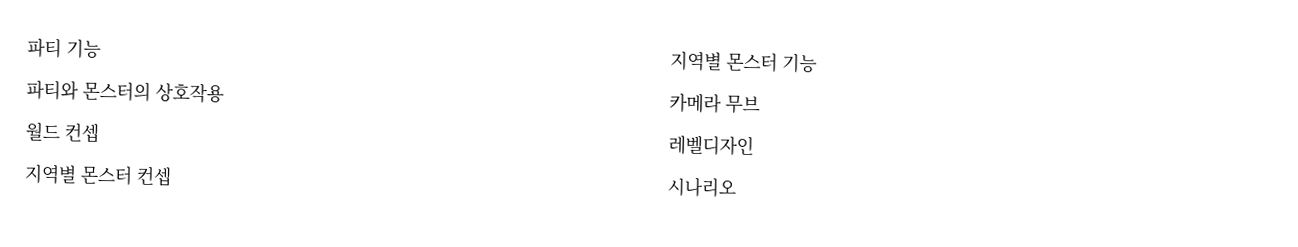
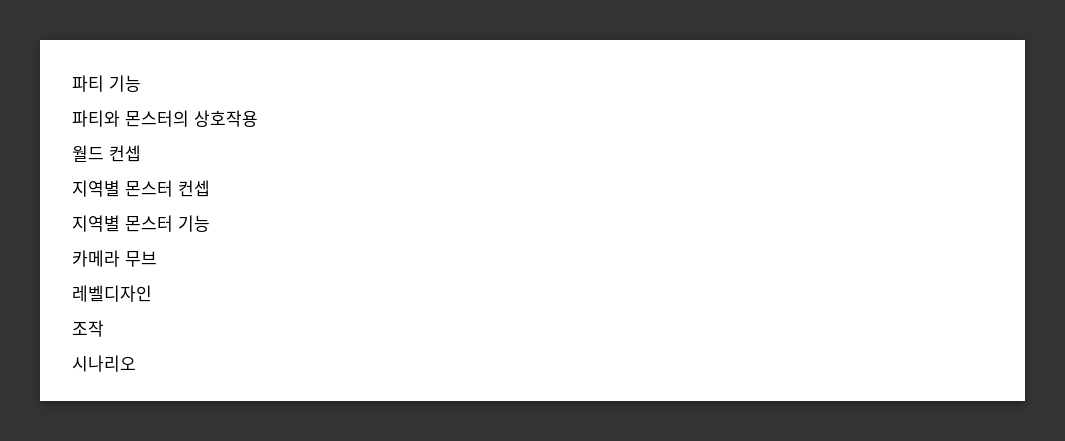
+ 조작

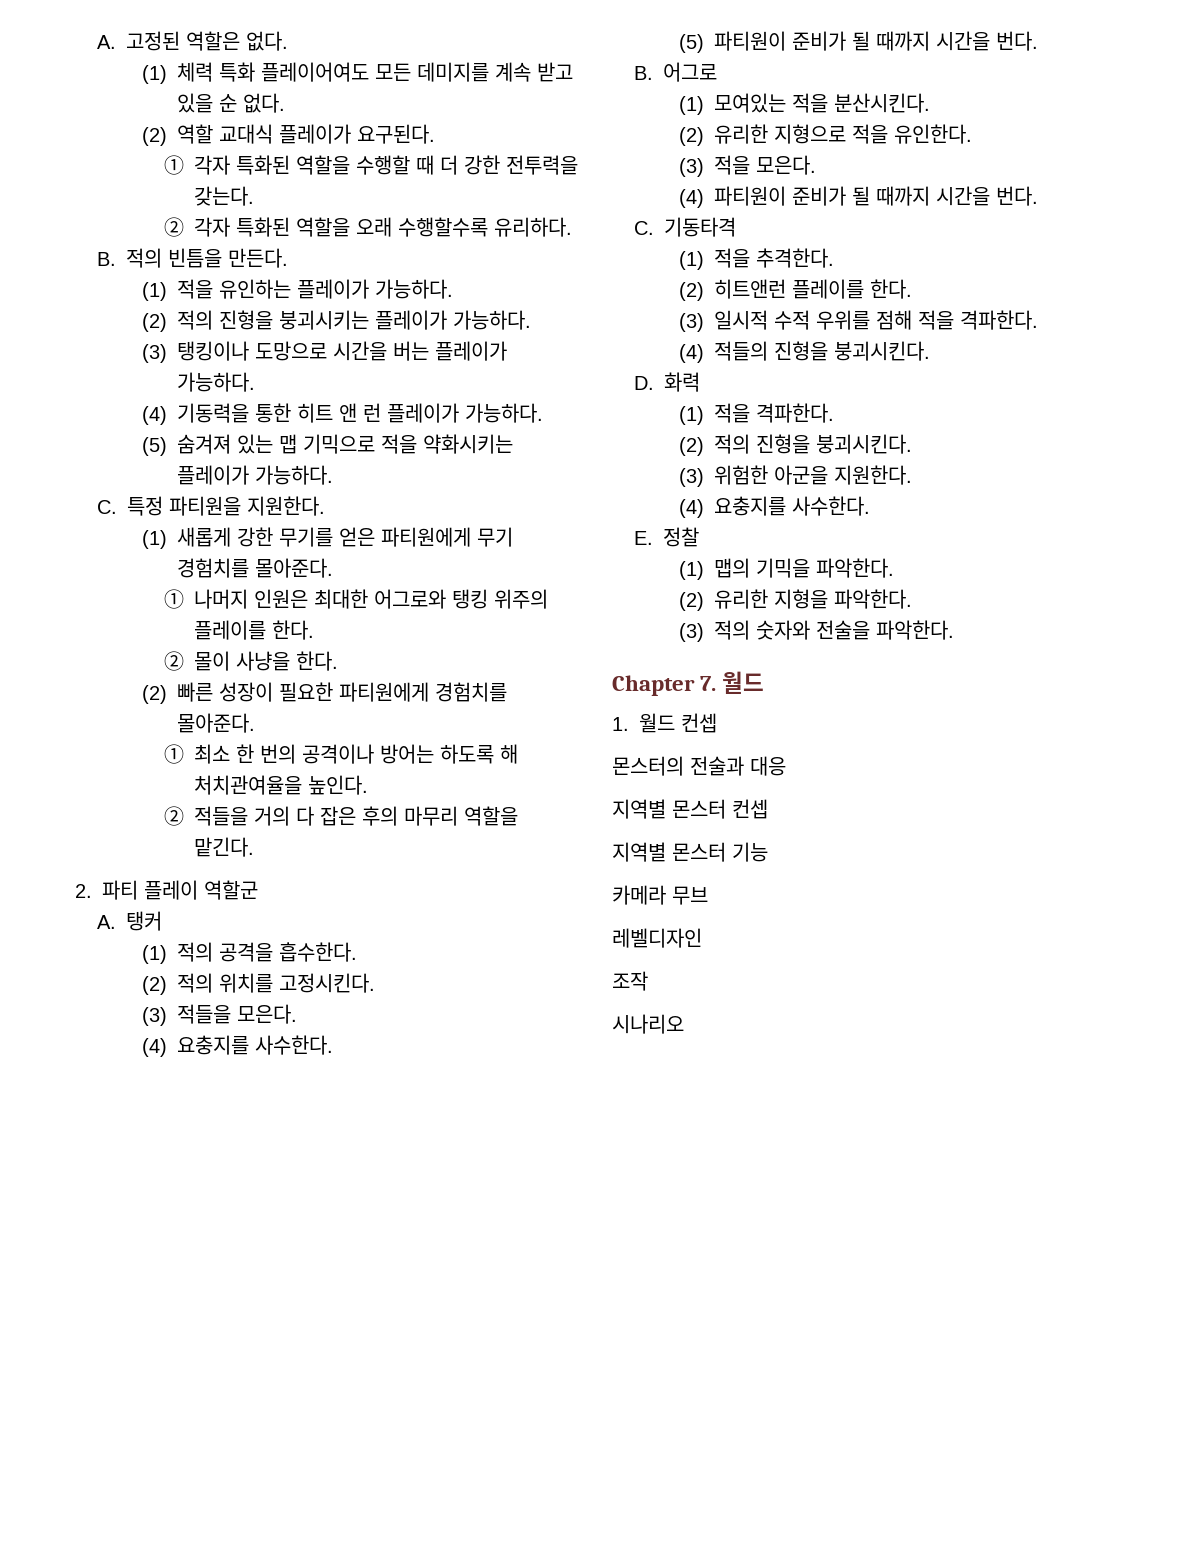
- 파티 기능
- 파티와 몬스터의 상호작용
- 월드 컨셉
+ A. 고정된 역할은 없다.
+ (1) 체력 특화 플레이어여도 모든 데미지를 계속 받고 있을 순 없다.
+ (2) 역할 교대식 플레이가 요구된다.
+ ① 각자 특화된 역할을 수행할 때 더 강한 전투력을 갖는다.
+ ② 각자 특화된 역할을 오래 수행할수록 유리하다.
+ B. 적의 빈틈을 만든다.
+ (1) 적을 유인하는 플레이가 가능하다.
+ (2) 적의 진형을 붕괴시키는 플레이가 가능하다.
+ (3) 탱킹이나 도망으로 시간을 버는 플레이가 가능하다.
+ (4) 기동력을 통한 히트 앤 런 플레이가 가능하다.
+ (5) 숨겨져 있는 맵 기믹으로 적을 약화시키는 플레이가 가능하다.
+ C. 특정 파티원을 지원한다.
+ (1) 새롭게 강한 무기를 얻은 파티원에게 무기 경험치를 몰아준다.
+ ① 나머지 인원은 최대한 어그로와 탱킹 위주의 플레이를 한다.
+ ② 몰이 사냥을 한다.
+ (2) 빠른 성장이 필요한 파티원에게 경험치를 몰아준다.
+ ① 최소 한 번의 공격이나 방어는 하도록 해 처치관여율을 높인다.
+ ② 적들을 거의 다 잡은 후의 마무리 역할을 맡긴다.
+ 2. 파티 플레이 역할군
+ A. 탱커
+ (1) 적의 공격을 흡수한다.
+ (2) 적의 위치를 고정시킨다.
+ (3) 적들을 모은다.
+ (4) 요충지를 사수한다.
+ (5) 파티원이 준비가 될 때까지 시간을 번다.
+ B. 어그로
+ (1) 모여있는 적을 분산시킨다.
+ (2) 유리한 지형으로 적을 유인한다.
+ (3) 적을 모은다.
+ (4) 파티원이 준비가 될 때까지 시간을 번다.
+ C. 기동타격
+ (1) 적을 추격한다.
+ (2) 히트앤런 플레이를 한다.
+ (3) 일시적 수적 우위를 점해 적을 격파한다.
+ (4) 적들의 진형을 붕괴시킨다.
+ D. 화력
+ (1) 적을 격파한다.
+ (2) 적의 진형을 붕괴시킨다.
+ (3) 위험한 아군을 지원한다.
+ (4) 요충지를 사수한다.
+ E. 정찰
+ (1) 맵의 기믹을 파악한다.
+ (2) 유리한 지형을 파악한다.
+ (3) 적의 숫자와 전술을 파악한다.
+ Chapter 7. 월드
+ 1. 월드 컨셉
+ 몬스터의 전술과 대응

